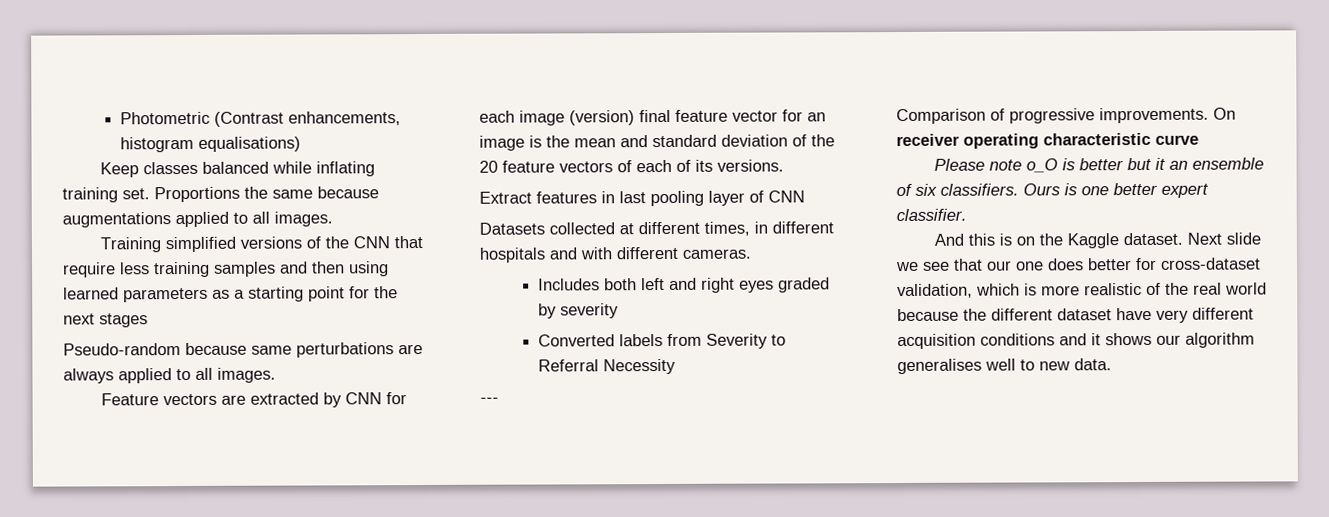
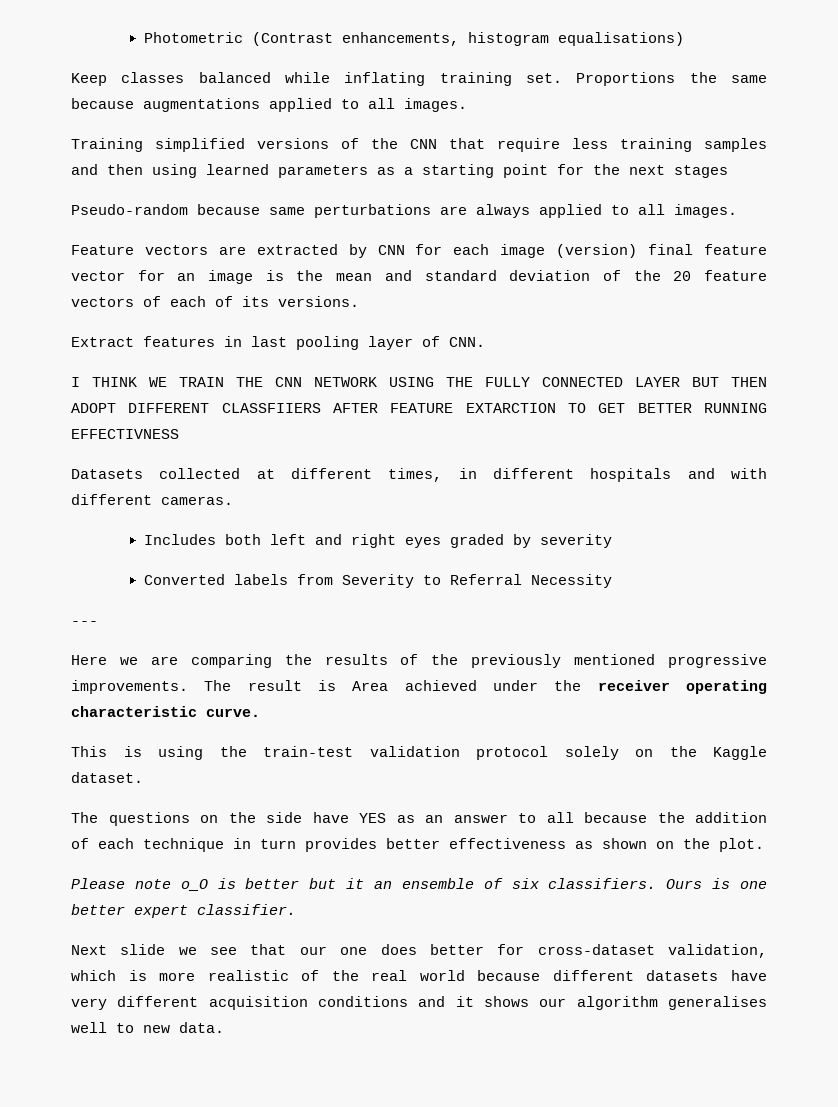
- Extract features in last pooling layer of CNN
+ Extract features in last pooling layer of CNN.
+ I THINK WE TRAIN THE CNN NETWORK USING THE FULLY CONNECTED LAYER BUT THEN ADOPT DIFFERENT CLASSFIIERS AFTER FEATURE EXTARCTION TO GET BETTER RUNNING EFFECTIVNESS
- Comparison of progressive improvements. On receiver operating characteristic curve
+ Here we are comparing the results of the previously mentioned progressive improvements. The result is Area achieved under the receiver operating characteristic curve.
+ This is using the train-test validation protocol solely on the Kaggle dataset.
+ The questions on the side have YES as an answer to all because the addition of each technique in turn provides better effectiveness as shown on the plot.
- And this is on the Kaggle dataset. Next slide we see that our one does better for cross-dataset validation, which is more realistic of the real world because the different dataset have very different acquisition conditions and it shows our algorithm generalises well to new data.
+ Next slide we see that our one does better for cross-dataset validation, which is more realistic of the real world because different datasets have very different acquisition conditions and it shows our algorithm generalises well to new data.

